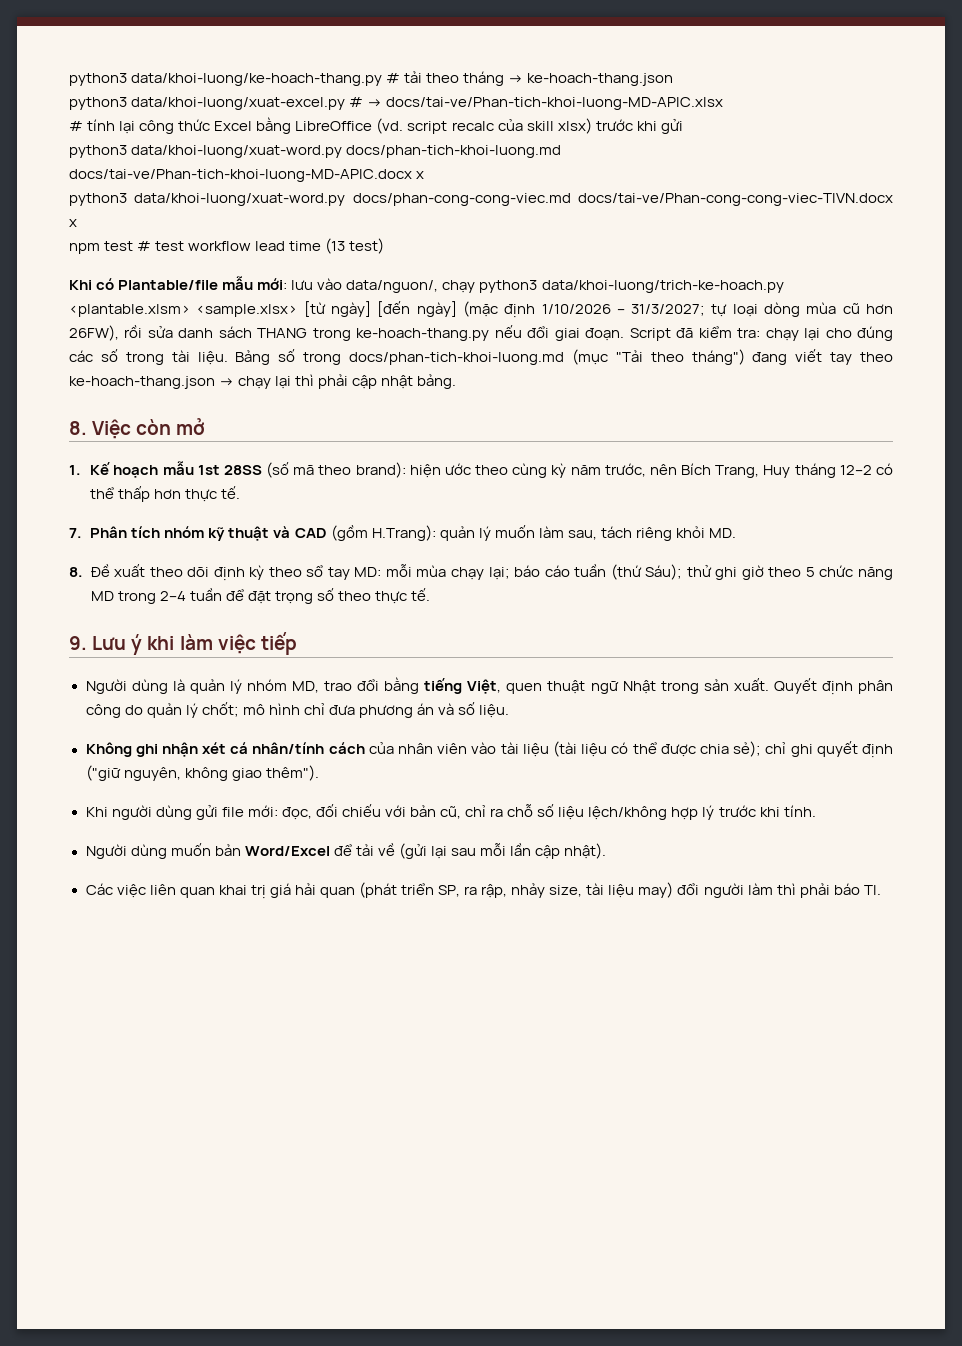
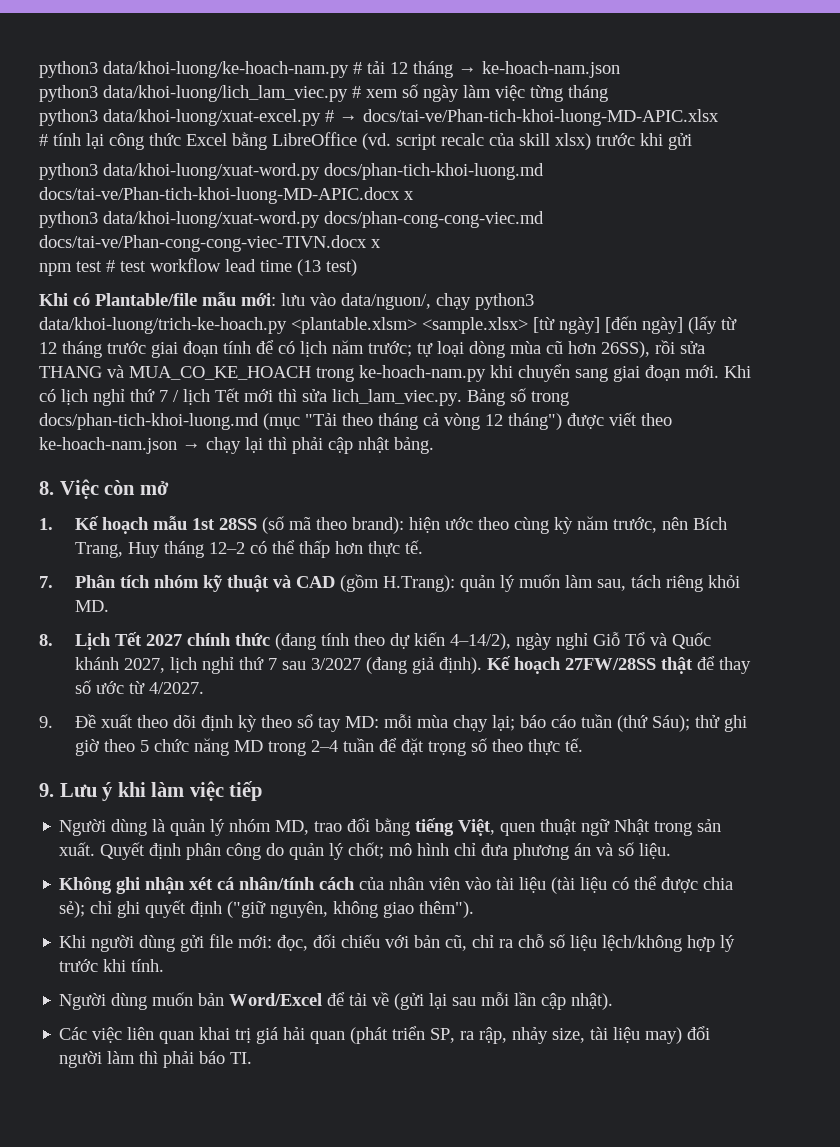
- python3 data/khoi-luong/ke-hoach-thang.py # tải theo tháng → ke-hoach-thang.json
+ python3 data/khoi-luong/ke-hoach-nam.py # tải 12 tháng → ke-hoach-nam.json
+ python3 data/khoi-luong/lich_lam_viec.py # xem số ngày làm việc từng tháng
- Khi có Plantable/file mẫu mới: lưu vào data/nguon/, chạy python3 data/khoi-luong/trich-ke-hoach.py <plantable.xlsm> <sample.xlsx> [từ ngày] [đến ngày] (mặc định 1/10/2026 – 31/3/2027; tự loại dòng mùa cũ hơn 26FW), rồi sửa danh sách THANG trong ke-hoach-thang.py nếu đổi giai đoạn. Script đã kiểm tra: chạy lại cho đúng các số trong tài liệu. Bảng số trong docs/phan-tich-khoi-luong.md (mục "Tải theo tháng") đang viết tay theo ke-hoach-thang.json → chạy lại thì phải cập nhật bảng.
+ Khi có Plantable/file mẫu mới: lưu vào data/nguon/, chạy python3 data/khoi-luong/trich-ke-hoach.py <plantable.xlsm> <sample.xlsx> [từ ngày] [đến ngày] (lấy từ 12 tháng trước giai đoạn tính để có lịch năm trước; tự loại dòng mùa cũ hơn 26SS), rồi sửa THANG và MUA_CO_KE_HOACH trong ke-hoach-nam.py khi chuyển sang giai đoạn mới. Khi có lịch nghỉ thứ 7 / lịch Tết mới thì sửa lich_lam_viec.py. Bảng số trong docs/phan-tich-khoi-luong.md (mục "Tải theo tháng cả vòng 12 tháng") được viết theo ke-hoach-nam.json → chạy lại thì phải cập nhật bảng.
- 8. Đề xuất theo dõi định kỳ theo sổ tay MD: mỗi mùa chạy lại; báo cáo tuần (thứ Sáu); thử ghi giờ theo 5 chức năng MD trong 2–4 tuần để đặt trọng số theo thực tế.
+ 8. Lịch Tết 2027 chính thức (đang tính theo dự kiến 4–14/2), ngày nghỉ Giỗ Tổ và Quốc khánh 2027, lịch nghỉ thứ 7 sau 3/2027 (đang giả định). Kế hoạch 27FW/28SS thật để thay số ước từ 4/2027.
+ 9. Đề xuất theo dõi định kỳ theo sổ tay MD: mỗi mùa chạy lại; báo cáo tuần (thứ Sáu); thử ghi giờ theo 5 chức năng MD trong 2–4 tuần để đặt trọng số theo thực tế.

